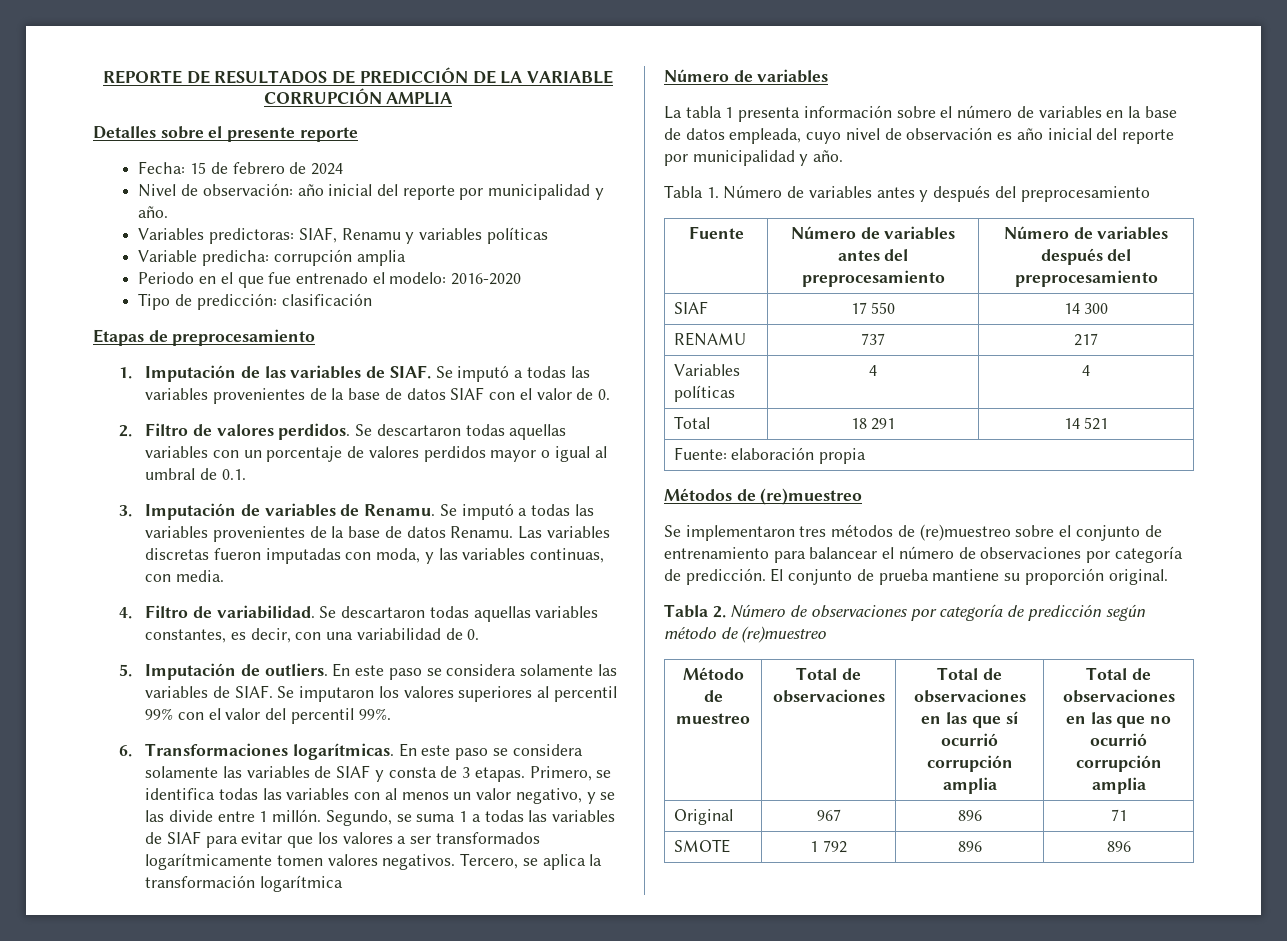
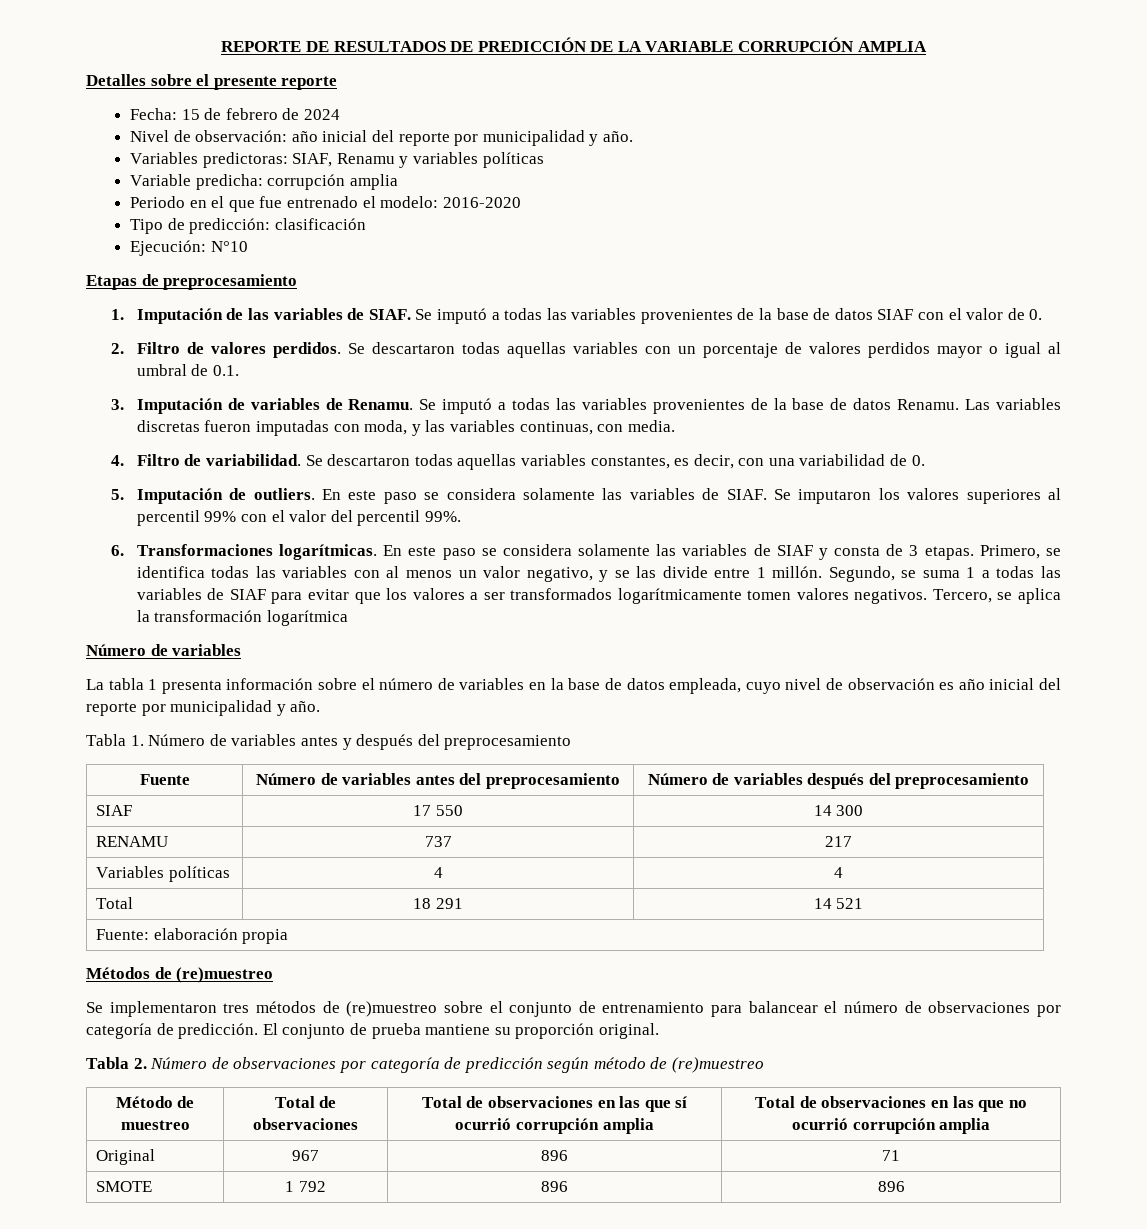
+ Ejecución: N°10

